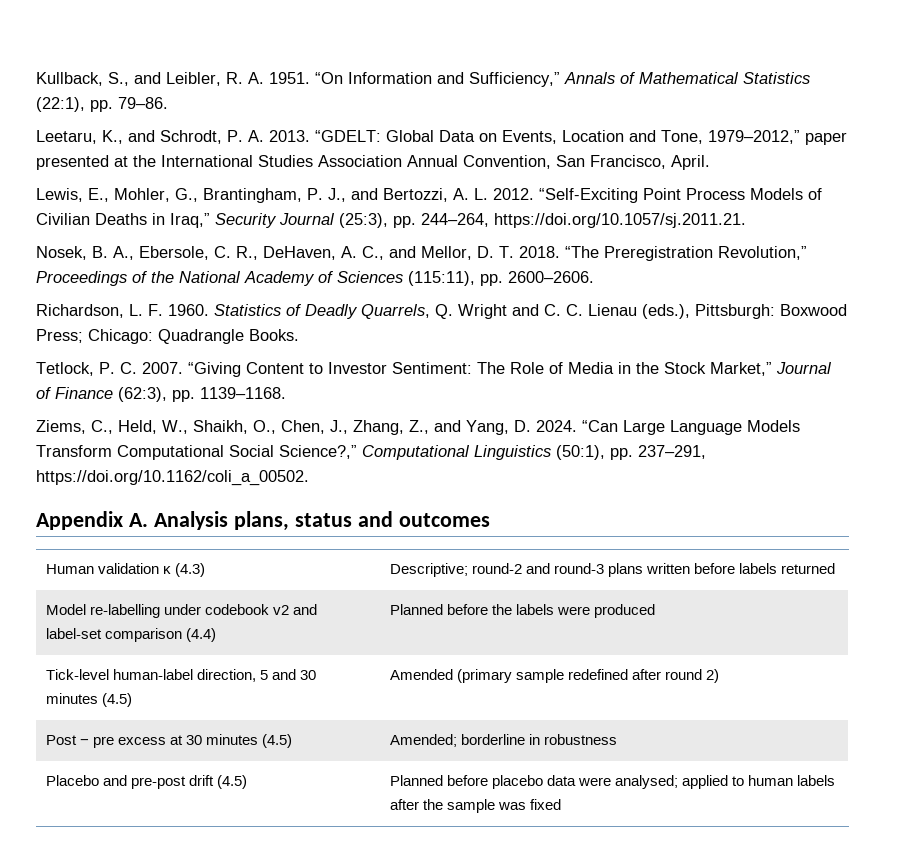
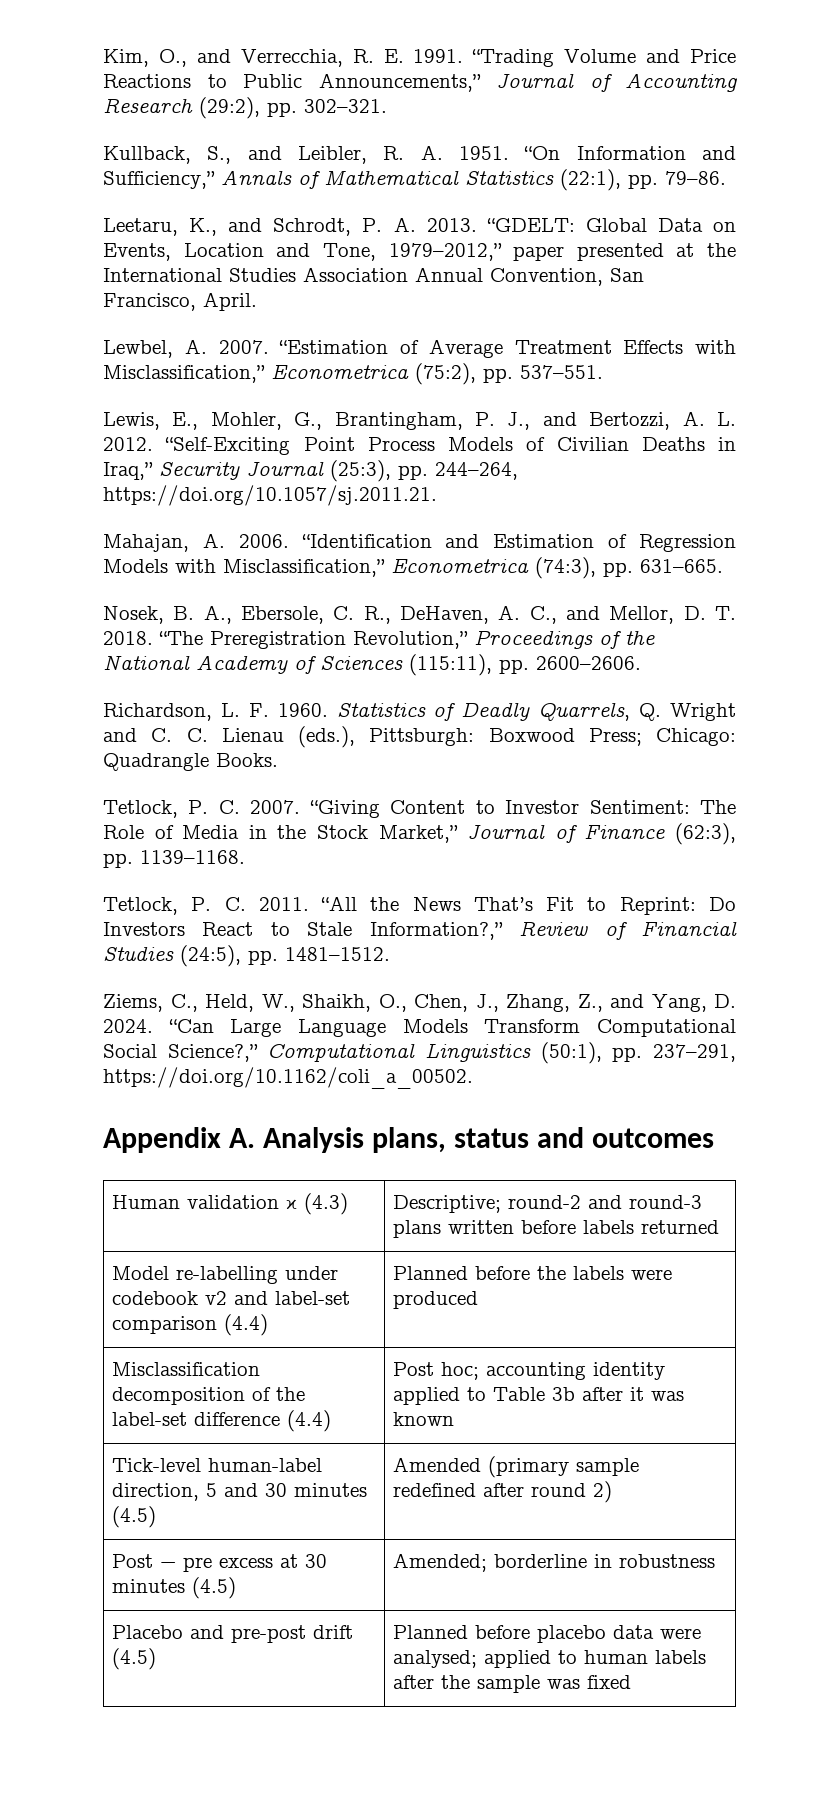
+ Kim, O., and Verrecchia, R. E. 1991. “Trading Volume and Price Reactions to Public Announcements,” Journal of Accounting Research (29:2), pp. 302–321.
+ Lewbel, A. 2007. “Estimation of Average Treatment Effects with Misclassification,” Econometrica (75:2), pp. 537–551.
+ Mahajan, A. 2006. “Identification and Estimation of Regression Models with Misclassification,” Econometrica (74:3), pp. 631–665.
+ Tetlock, P. C. 2011. “All the News That’s Fit to Reprint: Do Investors React to Stale Information?,” Review of Financial Studies (24:5), pp. 1481–1512.
+ Misclassification decomposition of the label-set difference (4.4) | Post hoc; accounting identity applied to Table 3b after it was known

